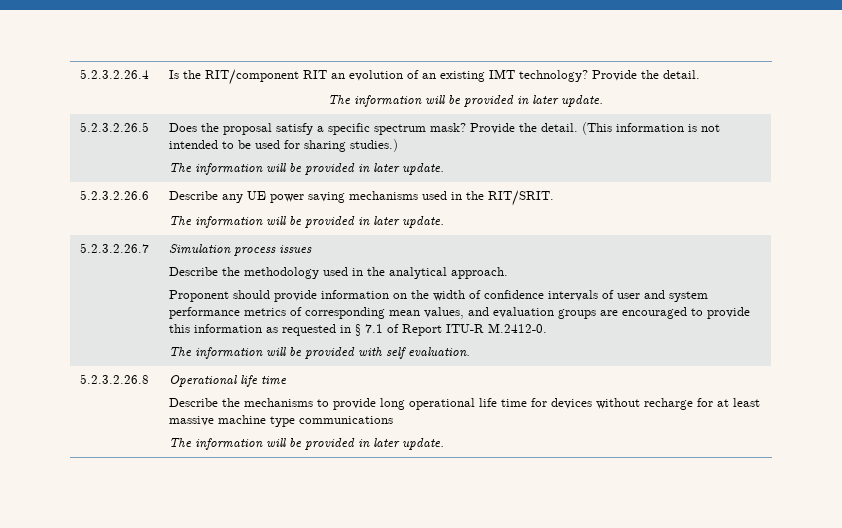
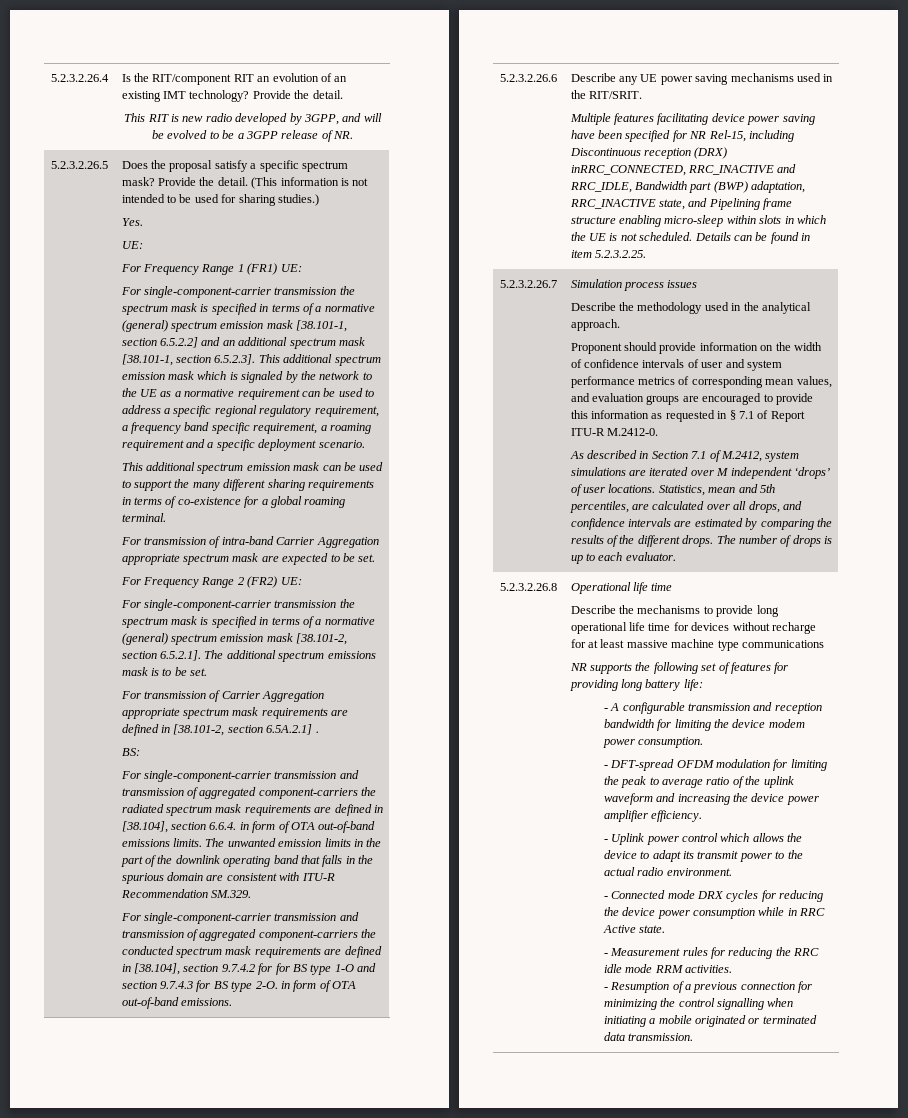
  5.2.3.2.26.4 | Is the RIT/component RIT an evolution of an existing IMT technology? Provide the detail.
- The information will be provided in later update.
+ This RIT is new radio developed by 3GPP, and will be evolved to be a 3GPP release of NR.
  (This information is not intended to be used for sharing studies.)
- The information will be provided in later update.
+ Yes.
+ UE:
+ For Frequency Range 1 (FR1) UE:
+ For single-component-carrier transmission the spectrum mask is specified in terms of a normative (general) spectrum emission mask [38.101-1, section 6.5.2.2] and an additional spectrum mask [38.101-1, section 6.5.2.3]. This additional spectrum emission mask which is signaled by the network to the UE as a normative requirement can be used to address a specific regional regulatory requirement, a frequency band specific requirement, a roaming requirement and a specific deployment scenario.
+ This additional spectrum emission mask can be used to support the many different sharing requirements in terms of co-existence for a global roaming terminal.
+ For transmission of intra-band Carrier Aggregation appropriate spectrum mask are expected to be set.
+ For Frequency Range 2 (FR2) UE:
+ For single-component-carrier transmission the spectrum mask is specified in terms of a normative (general) spectrum emission mask [38.101-2, section 6.5.2.1]. The additional spectrum emissions mask is to be set.
+ For transmission of Carrier Aggregation appropriate spectrum mask requirements are defined in [38.101-2, section 6.5A.2.1] .
+ BS:
+ For single-component-carrier transmission and transmission of aggregated component-carriers the radiated spectrum mask requirements are defined in [38.104], section 6.6.4. in form of OTA out-of-band emissions limits. The unwanted emission limits in the part of the downlink operating band that falls in the spurious domain are consistent with ITU-R Recommendation SM.329.
+ For single-component-carrier transmission and transmission of aggregated component-carriers the conducted spectrum mask requirements are defined in [38.104], section 9.7.4.2 for for BS type 1-O and section 9.7.4.3 for BS type 2-O. in form of OTA out-of-band emissions.
  Describe any UE power saving mechanisms used in the RIT/SRIT.
- The information will be provided in later update.
+ Multiple features facilitating device power saving have been specified for NR Rel-15, including Discontinuous reception (DRX) inRRC_CONNECTED, RRC_INACTIVE and RRC_IDLE, Bandwidth part (BWP) adaptation, RRC_INACTIVE state, and Pipelining frame structure enabling micro-sleep within slots in which the UE is not scheduled. Details can be found in item 5.2.3.2.25.
- The information will be provided with self evaluation.
+ As described in Section 7.1 of M.2412, system simulations are iterated over M independent ‘drops’ of user locations. Statistics, mean and 5th percentiles, are calculated over all drops, and confidence intervals are estimated by comparing the results of the different drops. The number of drops is up to each evaluator.
  Describe the mechanisms to provide long operational life time for devices without recharge for at least massive machine type communications
- The information will be provided in later update.
+ NR supports the following set of features for providing long battery life:
+ - A configurable transmission and reception bandwidth for limiting the device modem power consumption.
+ - DFT-spread OFDM modulation for limiting the peak to average ratio of the uplink waveform and increasing the device power amplifier efficiency.
+ - Uplink power control which allows the device to adapt its transmit power to the actual radio environment.
+ - Connected mode DRX cycles for reducing the device power consumption while in RRC Active state.
+ - Measurement rules for reducing the RRC idle mode RRM activities.
+ - Resumption of a previous connection for minimizing the control signalling when initiating a mobile originated or terminated data transmission.

